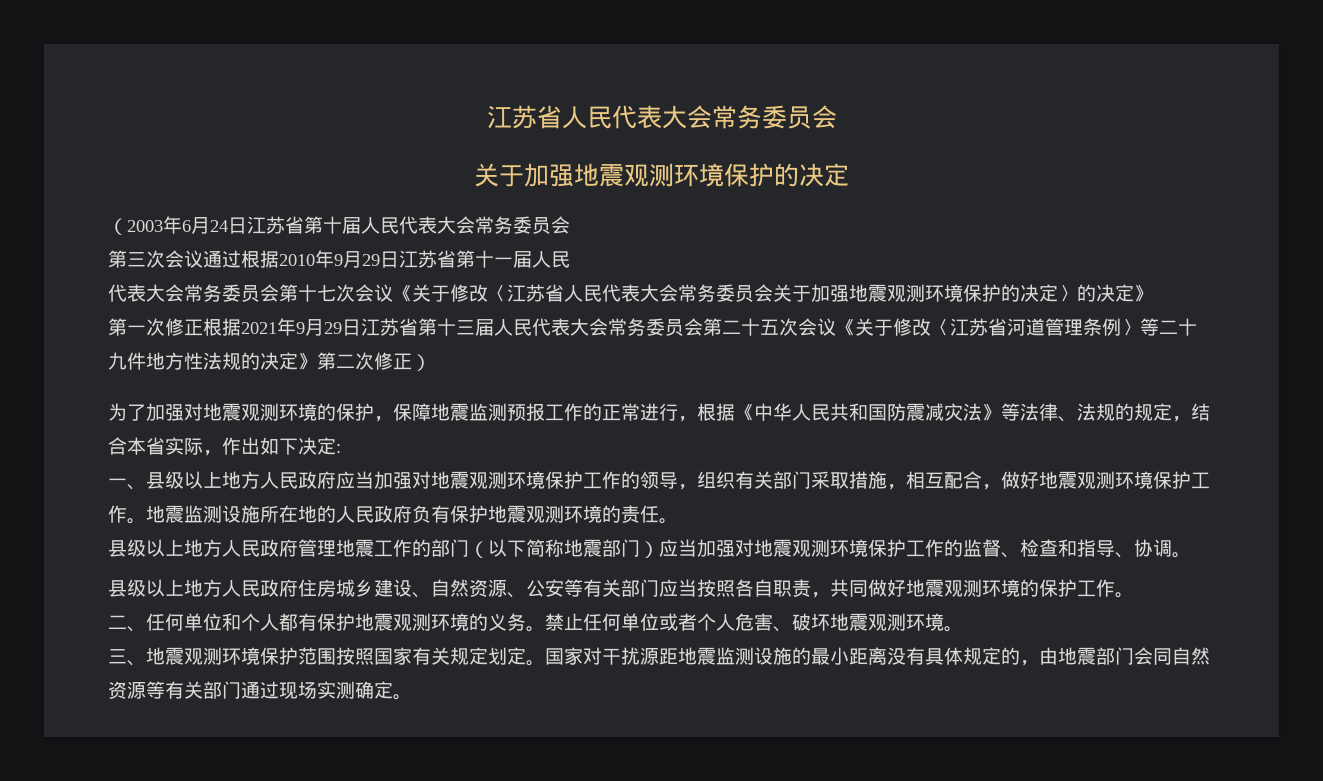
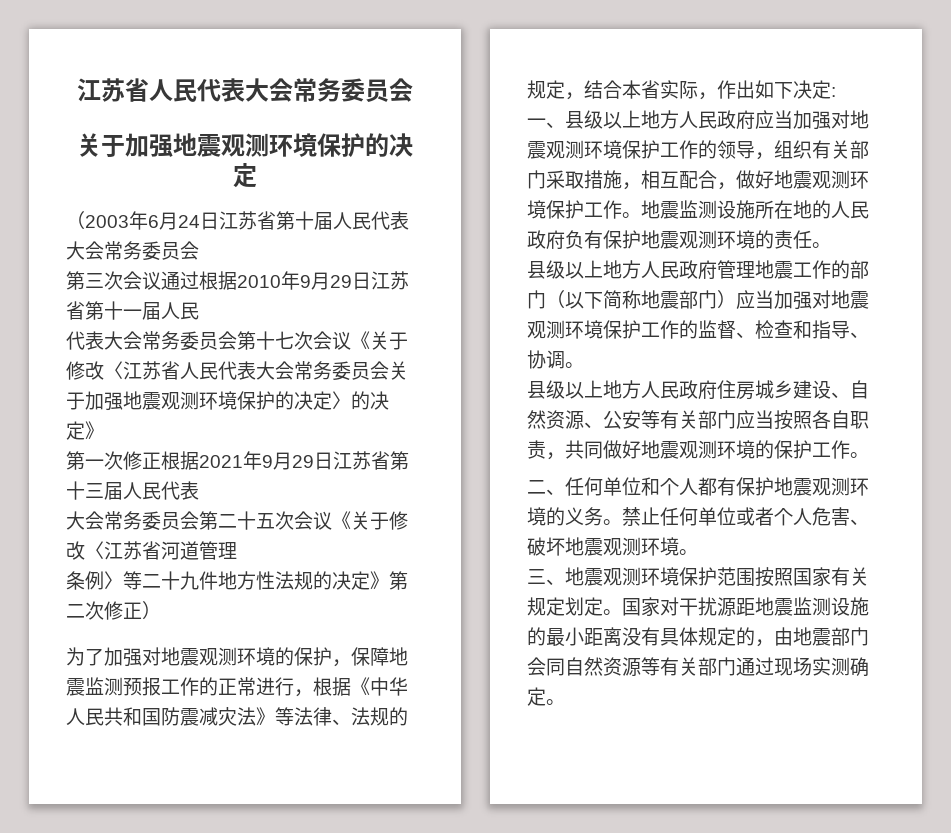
- 第一次修正根据2021年9月29日江苏省第十三届人民代表大会常务委员会第二十五次会议《关于修改〈江苏省河道管理条例〉等二十九件地方性法规的决定》第二次修正）
+ 第一次修正根据2021年9月29日江苏省第十三届人民代表
+ 大会常务委员会第二十五次会议《关于修改〈江苏省河道管理
+ 条例〉等二十九件地方性法规的决定》第二次修正）

